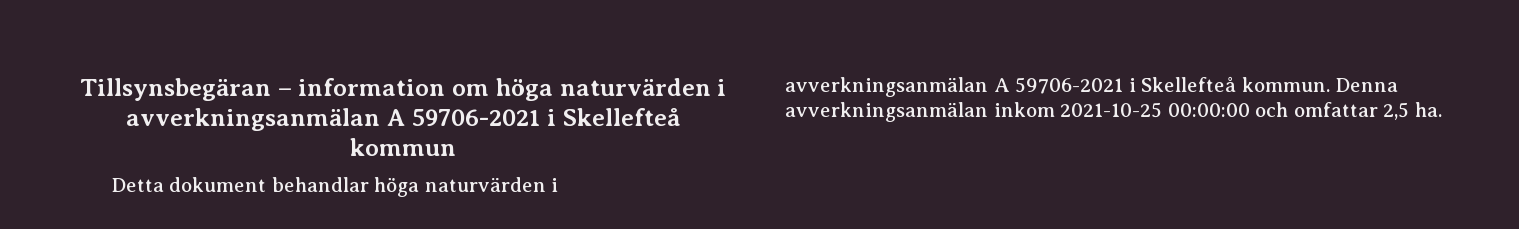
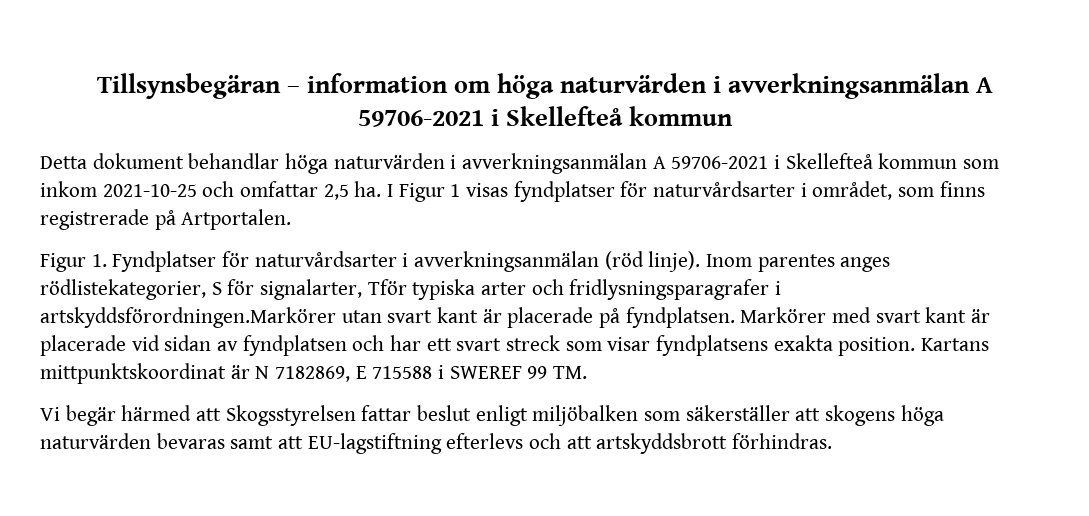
- Detta dokument behandlar höga naturvärden i avverkningsanmälan A 59706-2021 i Skellefteå kommun. Denna avverkningsanmälan inkom 2021-10-25 00:00:00 och omfattar 2,5 ha.
+ Detta dokument behandlar höga naturvärden i avverkningsanmälan A 59706-2021 i Skellefteå kommun som inkom 2021-10-25 och omfattar 2,5 ha.
+ I Figur 1 visas fyndplatser för naturvårdsarter i området, som finns registrerade på Artportalen.
+ Figur 1. Fyndplatser för naturvårdsarter i avverkningsanmälan (röd linje). Inom parentes anges rödlistekategorier, S för signalarter, Tför typiska arter och fridlysningsparagrafer i artskyddsförordningen.Markörer utan svart kant är placerade på fyndplatsen. Markörer med svart kant är placerade vid sidan av fyndplatsen och har ett svart streck som visar fyndplatsens exakta position. Kartans mittpunktskoordinat är N 7182869, E 715588 i SWEREF 99 TM.
+ Vi begär härmed att Skogsstyrelsen fattar beslut enligt miljöbalken som säkerställer att skogens höga naturvärden bevaras samt att EU-lagstiftning efterlevs och att artskyddsbrott förhindras.

